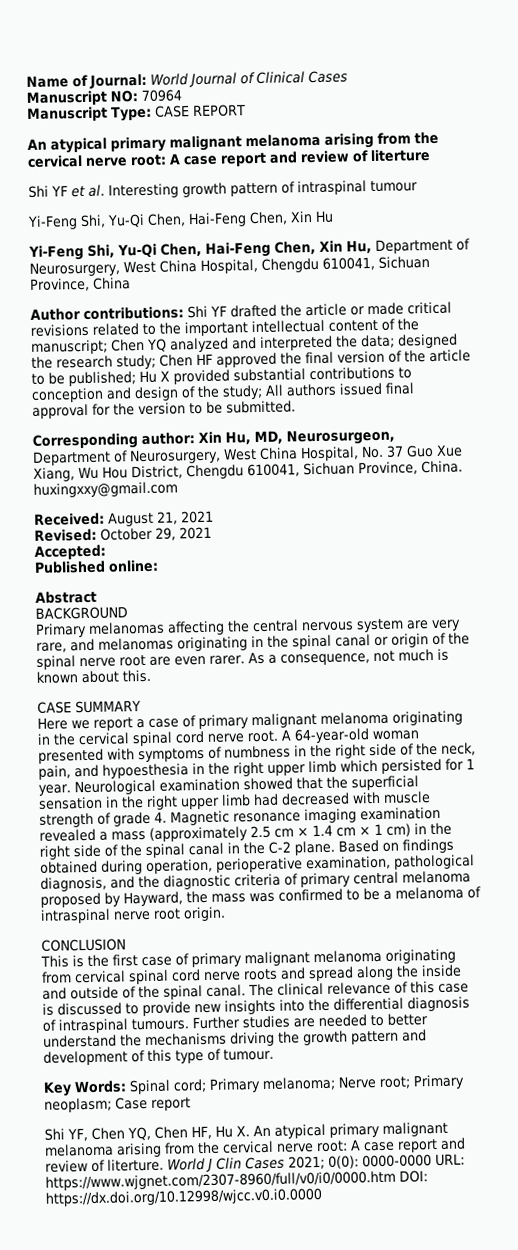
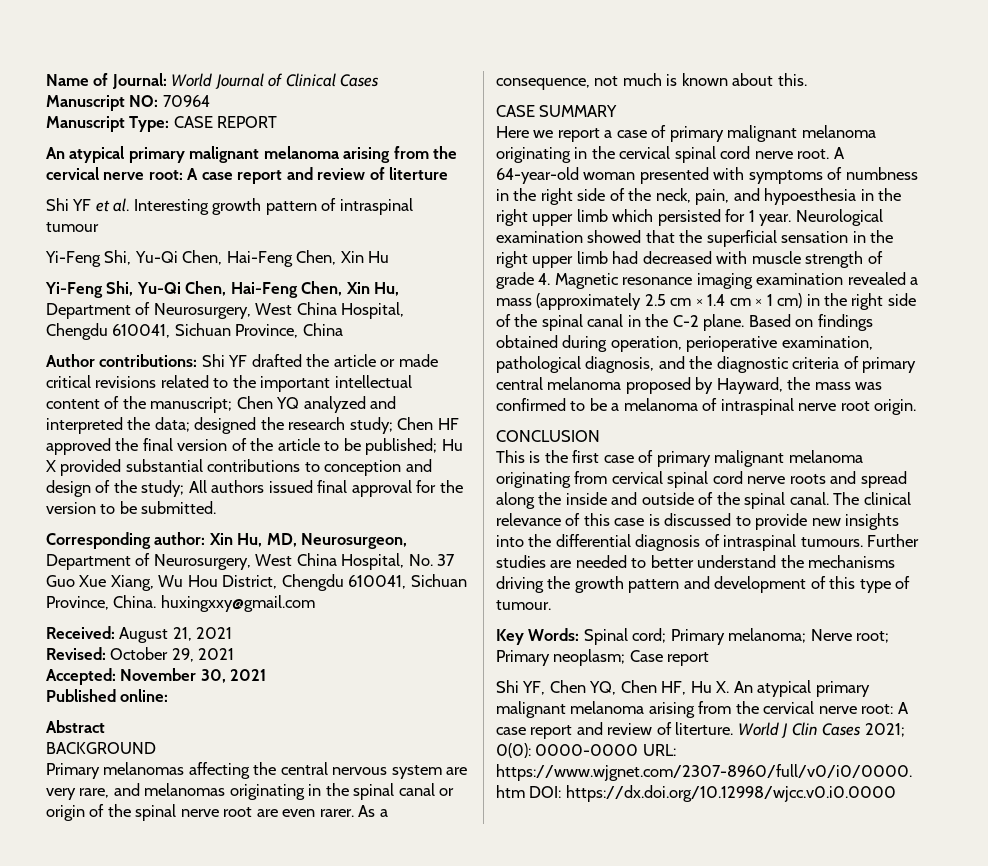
- Accepted:
+ Accepted: November 30, 2021

